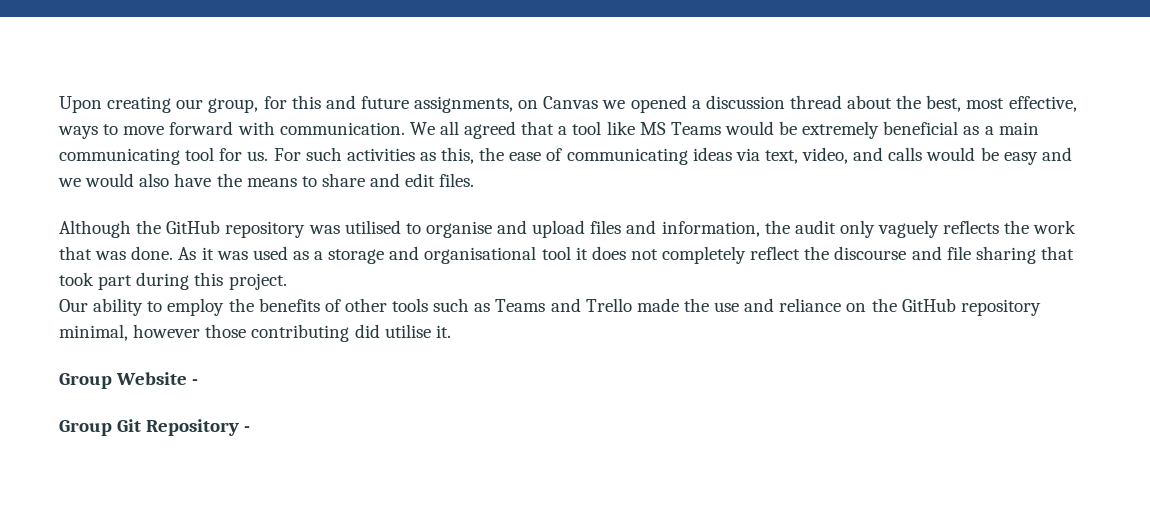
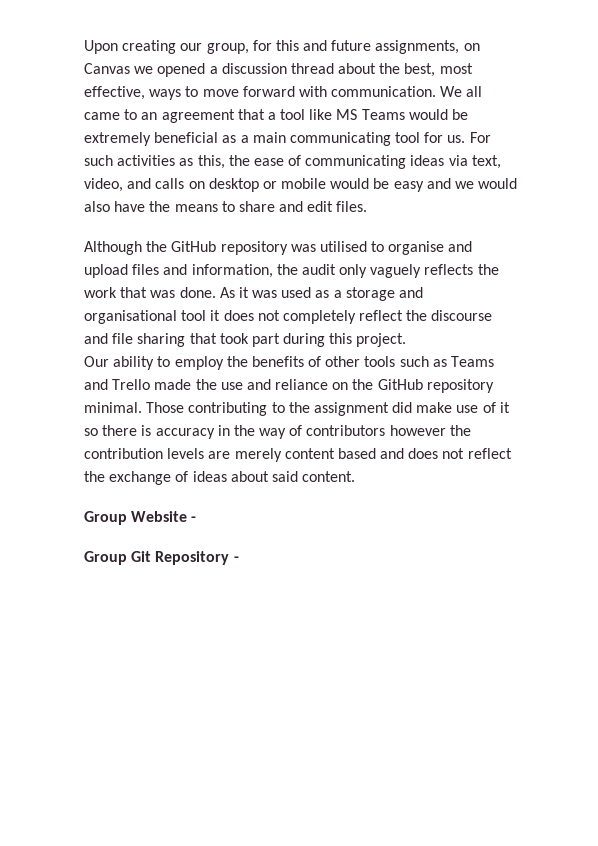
- We all agreed that a tool like MS Teams would be extremely beneficial as a main communicating tool for us.
+ We all came to an agreement that a tool like MS Teams would be extremely beneficial as a main communicating tool for us.
- For such activities as this, the ease of communicating ideas via text, video, and calls would be easy and we would also have the means to share and edit files.
+ For such activities as this, the ease of communicating ideas via text, video, and calls on desktop or mobile would be easy and we would also have the means to share and edit files.
- Our ability to employ the benefits of other tools such as Teams and Trello made the use and reliance on the GitHub repository minimal, however those contributing did utilise it.
+ Our ability to employ the benefits of other tools such as Teams and Trello made the use and reliance on the GitHub repository minimal. Those contributing to the assignment did make use of it so there is accuracy in the way of contributors however the contribution levels are merely content based and does not reflect the exchange of ideas about said content.

